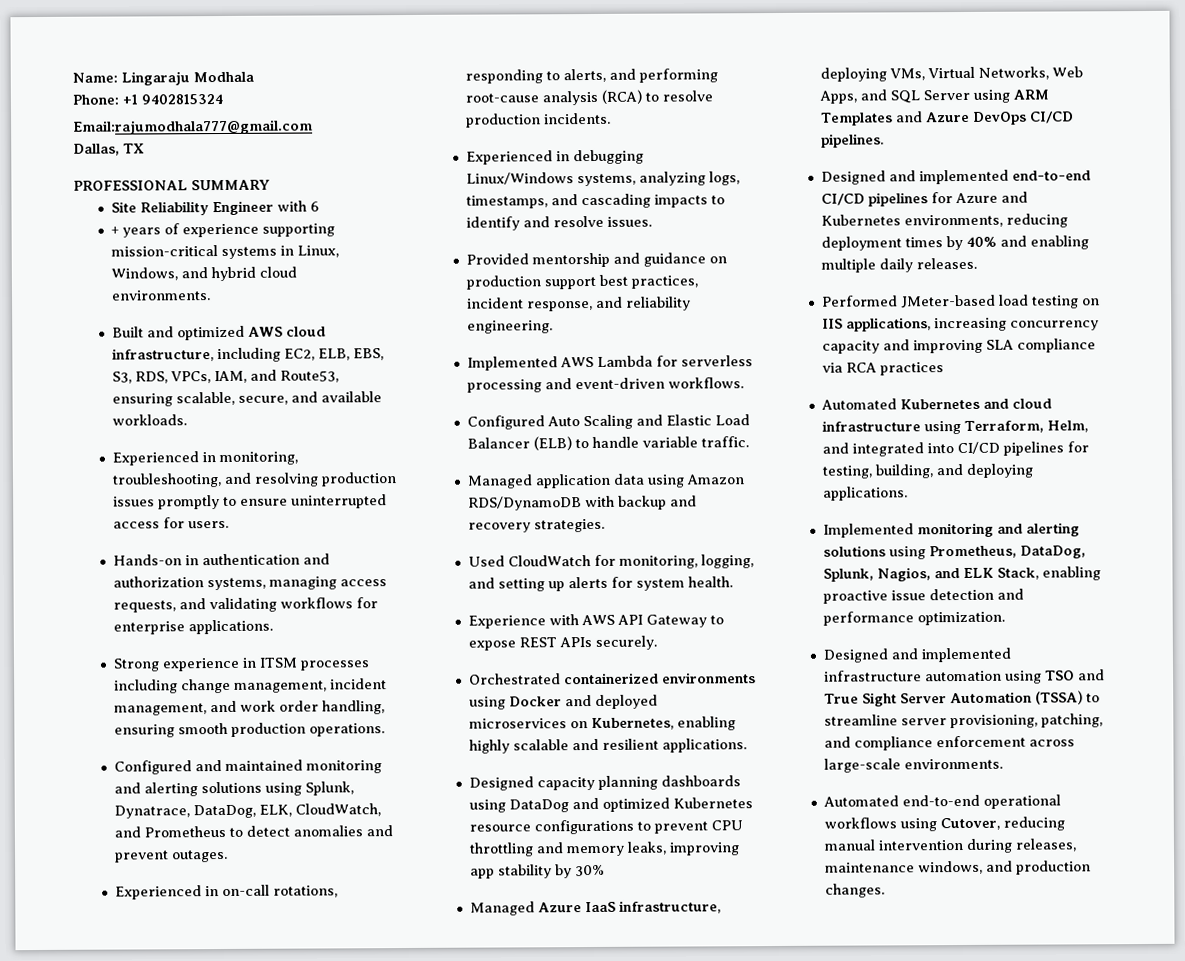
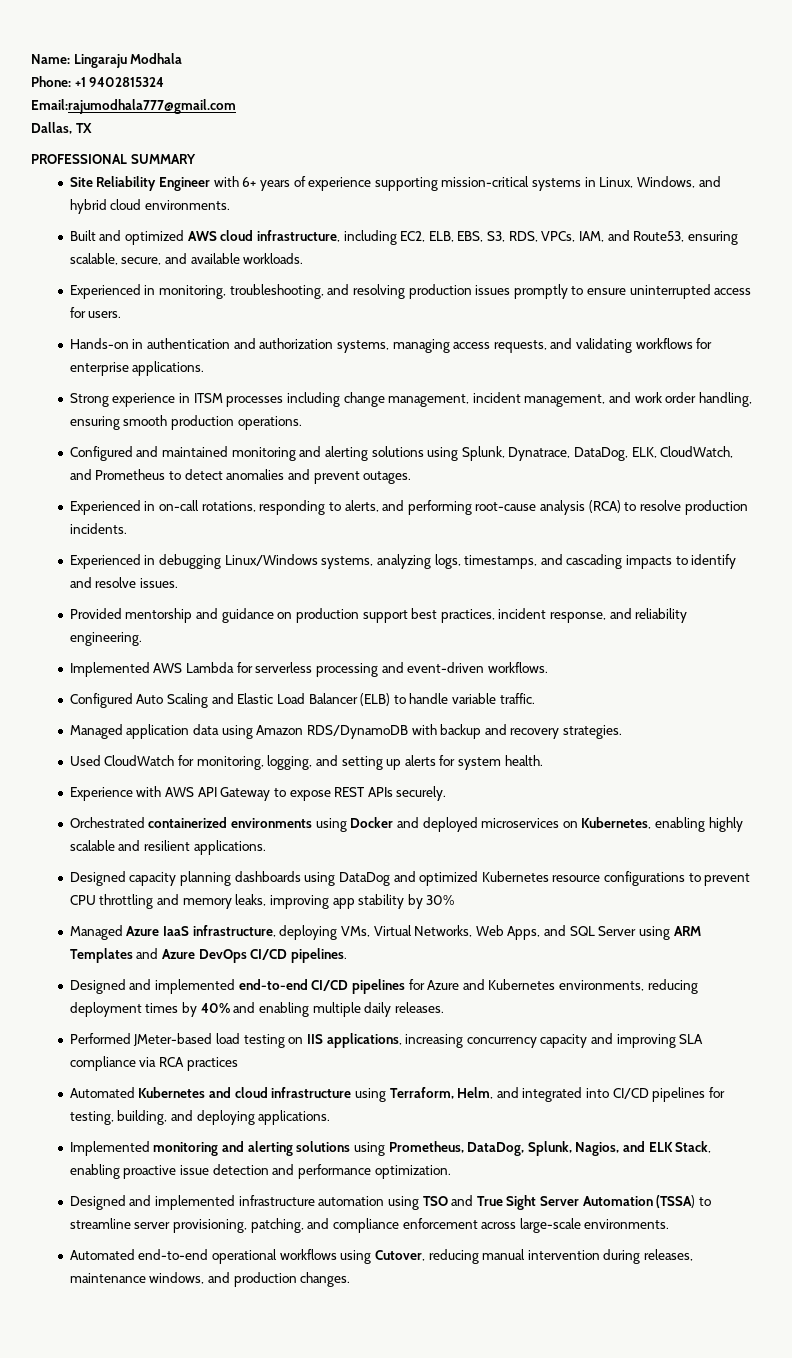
- Site Reliability Engineer with 6
- + years of experience supporting mission-critical systems in Linux, Windows, and hybrid cloud environments.
+ Site Reliability Engineer with 6+ years of experience supporting mission-critical systems in Linux, Windows, and hybrid cloud environments.

